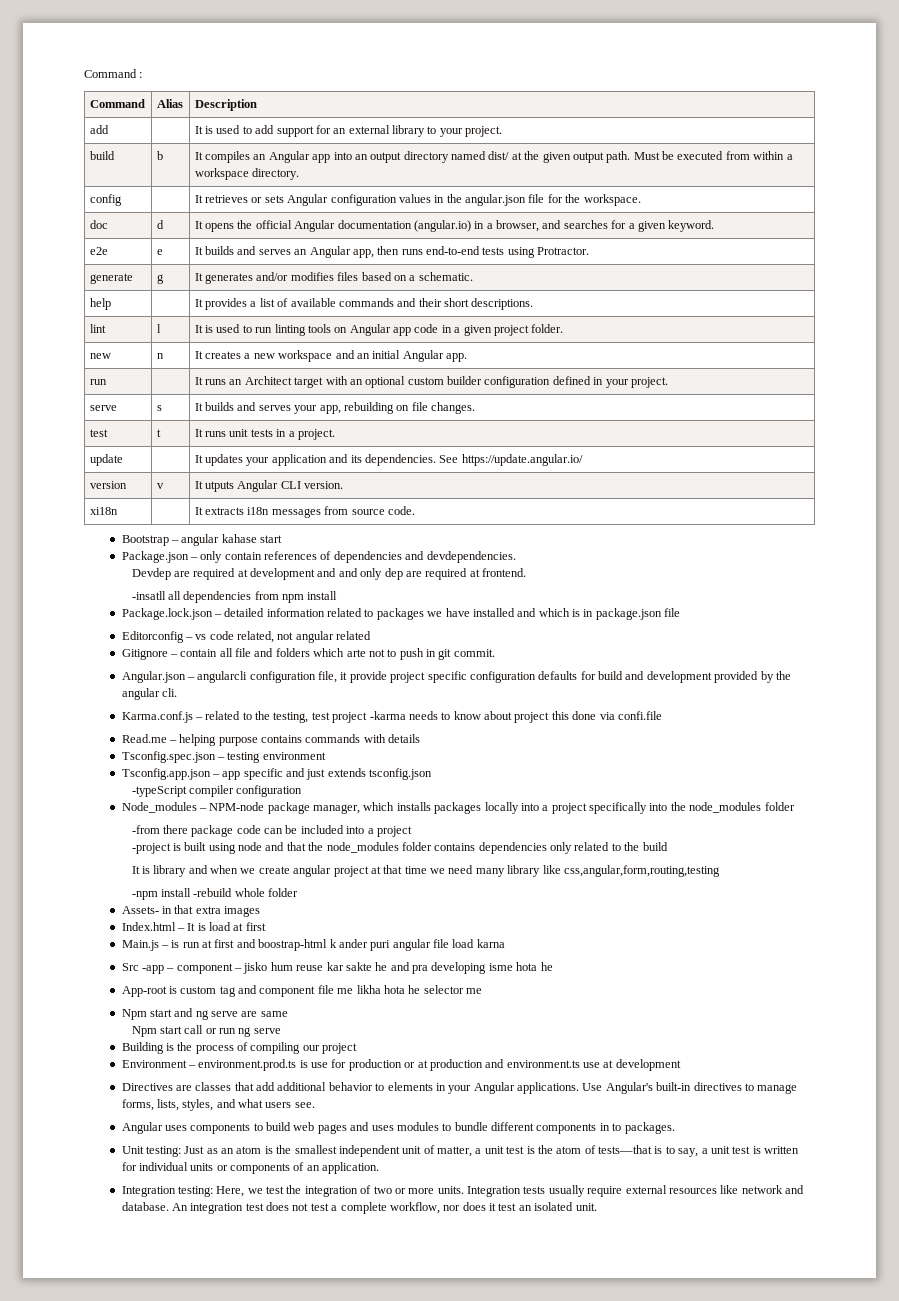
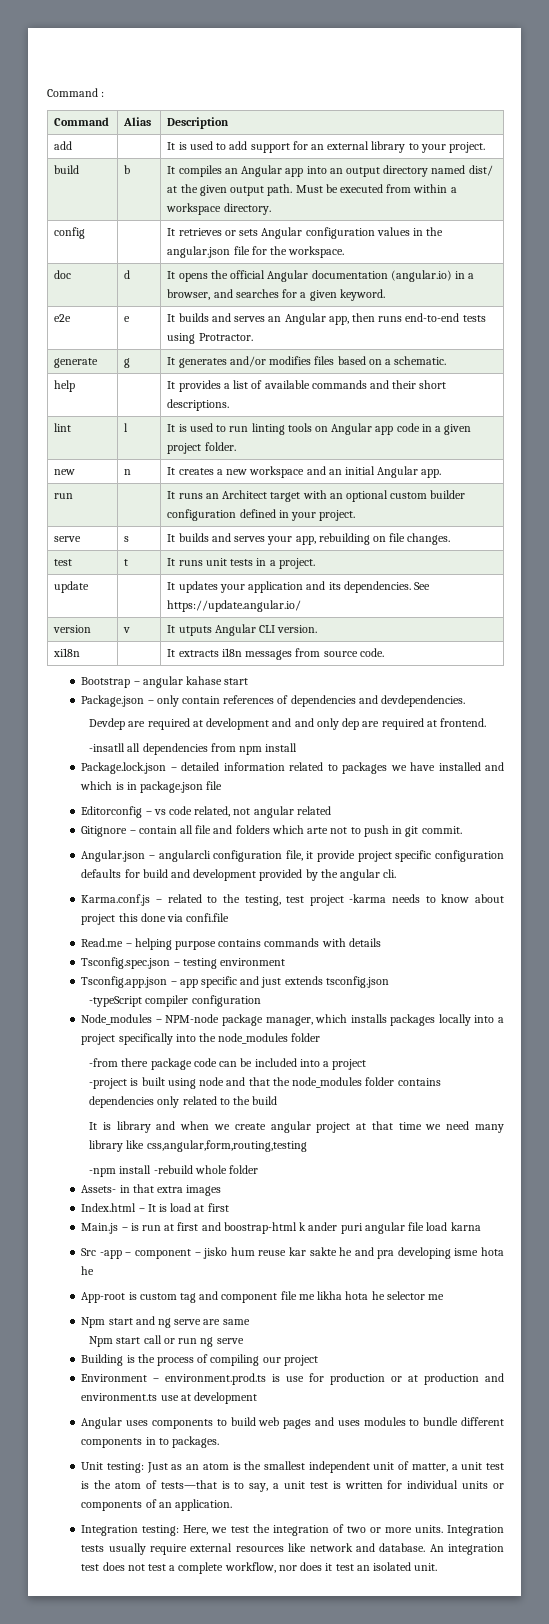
- Directives are classes that add additional behavior to elements in your Angular applications. Use Angular's built-in directives to manage forms, lists, styles, and what users see.

